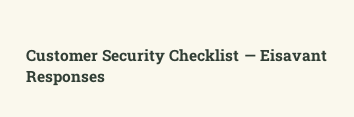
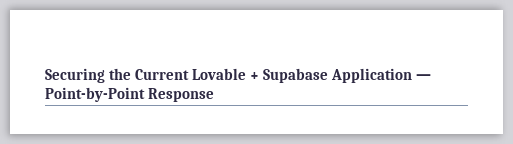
- Customer Security Checklist — Eisavant Responses
+ Securing the Current Lovable + Supabase Application — Point-by-Point Response

